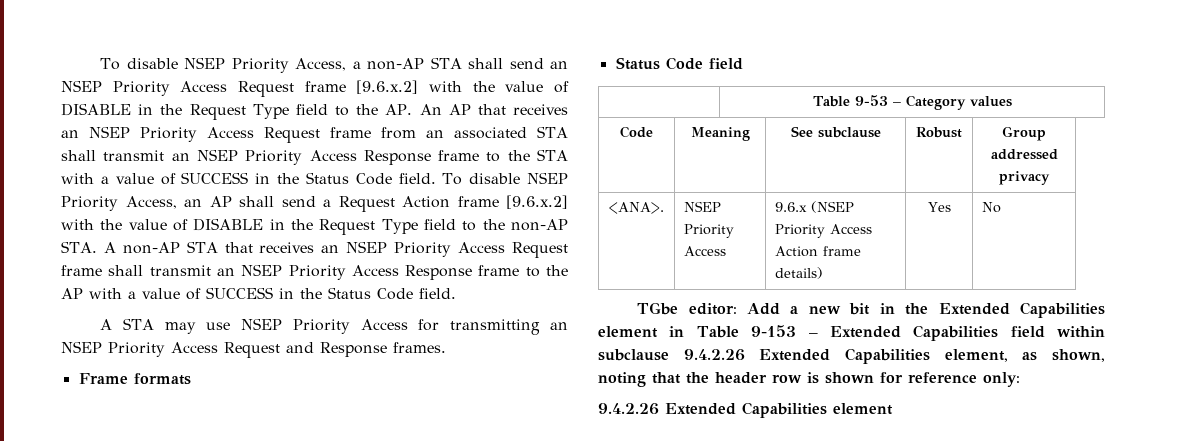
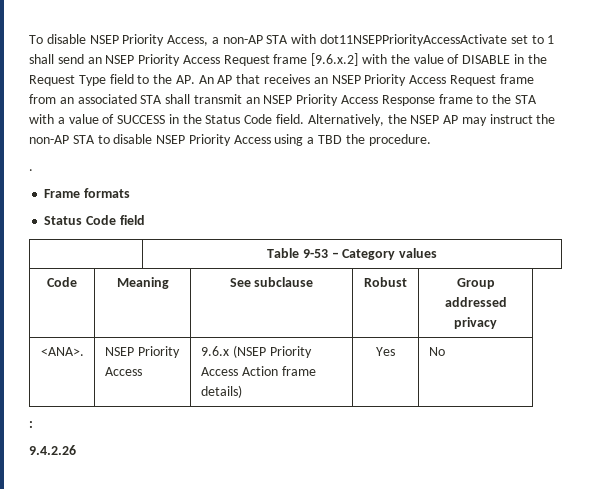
- To disable NSEP Priority Access, a non-AP STA shall send an NSEP Priority Access Request frame [9.6.x.2] with the value of DISABLE in the Request Type field to the AP. An AP that receives an NSEP Priority Access Request frame from an associated STA shall transmit an NSEP Priority Access Response frame to the STA with a value of SUCCESS in the Status Code field.
+ To disable NSEP Priority Access, a non-AP STA with dot11NSEPPriorityAccessActivate set to 1 shall send an NSEP Priority Access Request frame [9.6.x.2] with the value of DISABLE in the Request Type field to the AP. An AP that receives an NSEP Priority Access Request frame from an associated STA shall transmit an NSEP Priority Access Response frame to the STA with a value of SUCCESS in the Status Code field.
- To disable NSEP Priority Access, an AP shall send a Request Action frame [9.6.x.2] with the value of DISABLE in the Request Type field to the non-AP STA. A non-AP STA that receives an NSEP Priority Access Request frame shall transmit an NSEP Priority Access Response frame to the AP with a value of SUCCESS in the Status Code field.
- A STA may use NSEP Priority Access for transmitting an NSEP Priority Access Request and Response frames.
+ Alternatively, the NSEP AP may instruct the non-AP STA to disable NSEP Priority Access using a TBD the procedure.
+ .
- TGbe editor: Add a new bit in the Extended Capabilities element in Table 9-153 – Extended Capabilities field within subclause 9.4.2.26 Extended Capabilities element, as shown, noting that the header row is shown for reference only:
- 9.4.2.26 Extended Capabilities element
+ :
+ 9.4.2.26

